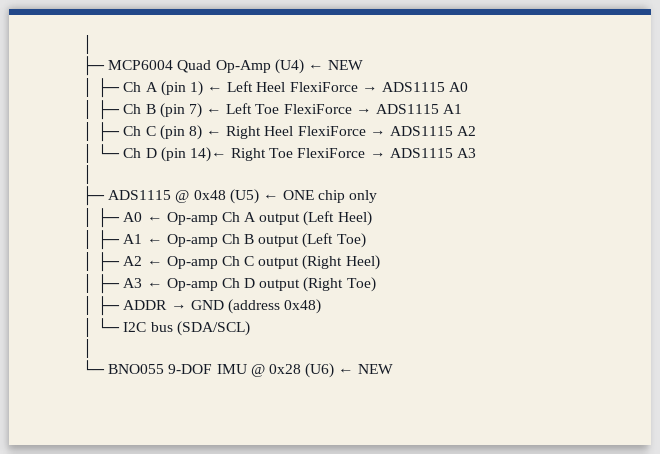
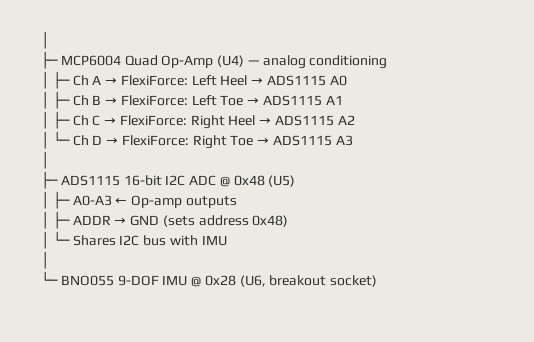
- ├─ MCP6004 Quad Op-Amp (U4) ← NEW
+ ├─ MCP6004 Quad Op-Amp (U4) — analog conditioning
- │ ├─ Ch A (pin 1) ← Left Heel FlexiForce → ADS1115 A0
+ │ ├─ Ch A → FlexiForce: Left Heel → ADS1115 A0
- │ ├─ Ch B (pin 7) ← Left Toe FlexiForce → ADS1115 A1
+ │ ├─ Ch B → FlexiForce: Left Toe → ADS1115 A1
- │ ├─ Ch C (pin 8) ← Right Heel FlexiForce → ADS1115 A2
+ │ ├─ Ch C → FlexiForce: Right Heel → ADS1115 A2
- │ └─ Ch D (pin 14)← Right Toe FlexiForce → ADS1115 A3
+ │ └─ Ch D → FlexiForce: Right Toe → ADS1115 A3
- ├─ ADS1115 @ 0x48 (U5) ← ONE chip only
- │ ├─ A0 ← Op-amp Ch A output (Left Heel)
- │ ├─ A1 ← Op-amp Ch B output (Left Toe)
- │ ├─ A2 ← Op-amp Ch C output (Right Heel)
- │ ├─ A3 ← Op-amp Ch D output (Right Toe)
+ ├─ ADS1115 16-bit I2C ADC @ 0x48 (U5)
+ │ ├─ A0-A3 ← Op-amp outputs
- │ ├─ ADDR → GND (address 0x48)
+ │ ├─ ADDR → GND (sets address 0x48)
- │ └─ I2C bus (SDA/SCL)
+ │ └─ Shares I2C bus with IMU
- └─ BNO055 9-DOF IMU @ 0x28 (U6) ← NEW
+ └─ BNO055 9-DOF IMU @ 0x28 (U6, breakout socket)

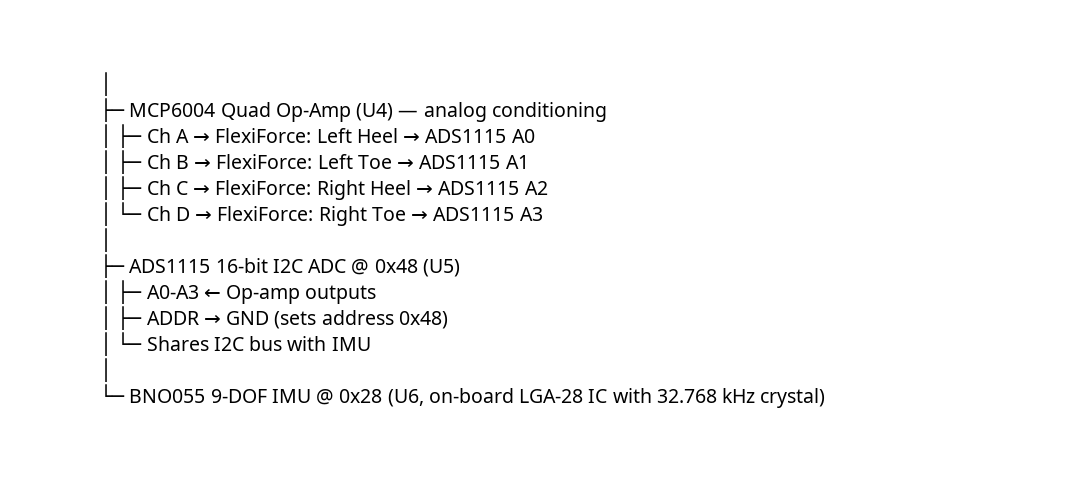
- └─ BNO055 9-DOF IMU @ 0x28 (U6, breakout socket)
+ └─ BNO055 9-DOF IMU @ 0x28 (U6, on-board LGA-28 IC with 32.768 kHz crystal)

